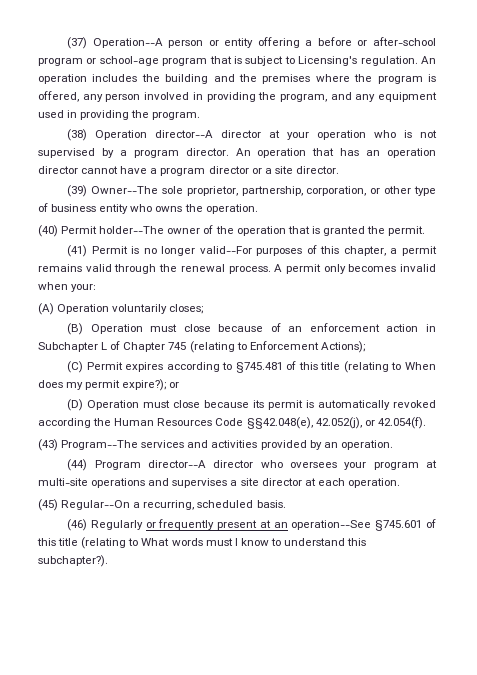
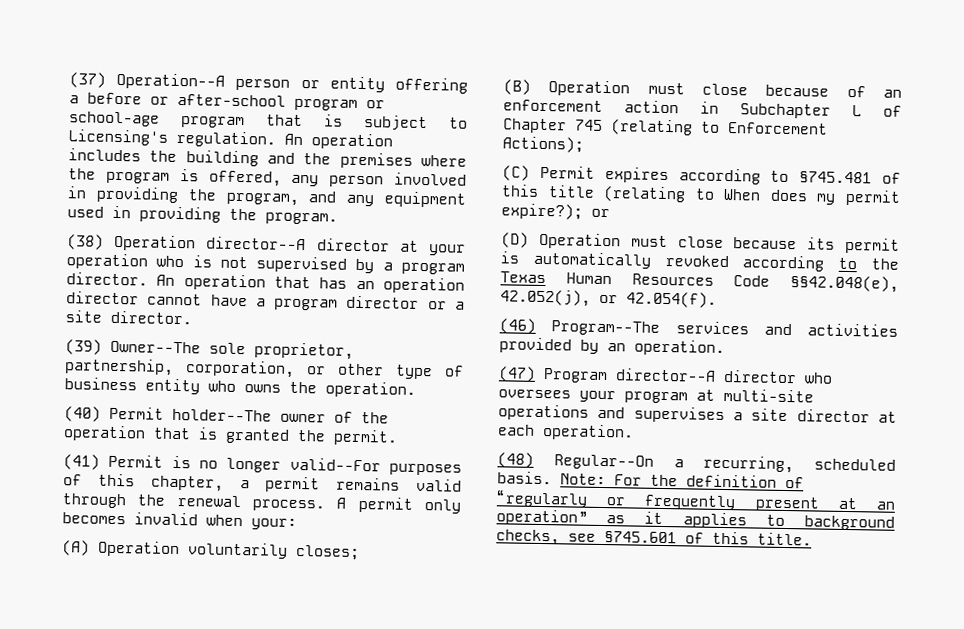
- (D) Operation must close because its permit is automatically revoked according the Human Resources Code §§42.048(e), 42.052(j), or 42.054(f).
+ (D) Operation must close because its permit is automatically revoked according to the Texas Human Resources Code §§42.048(e), 42.052(j), or 42.054(f).
- (43) Program--The services and activities provided by an operation.
+ (46) Program--The services and activities provided by an operation.
- (44) Program director--A director who oversees your program at multi-site operations and supervises a site director at each operation.
+ (47) Program director--A director who oversees your program at multi-site operations and supervises a site director at each operation.
- (45) Regular--On a recurring, scheduled basis.
- (46) Regularly or frequently present at an operation--See §745.601 of this title (relating to What words must I know to understand this subchapter?).
+ (48) Regular--On a recurring, scheduled basis. Note: For the definition of “regularly or frequently present at an operation” as it applies to background checks, see §745.601 of this title.

